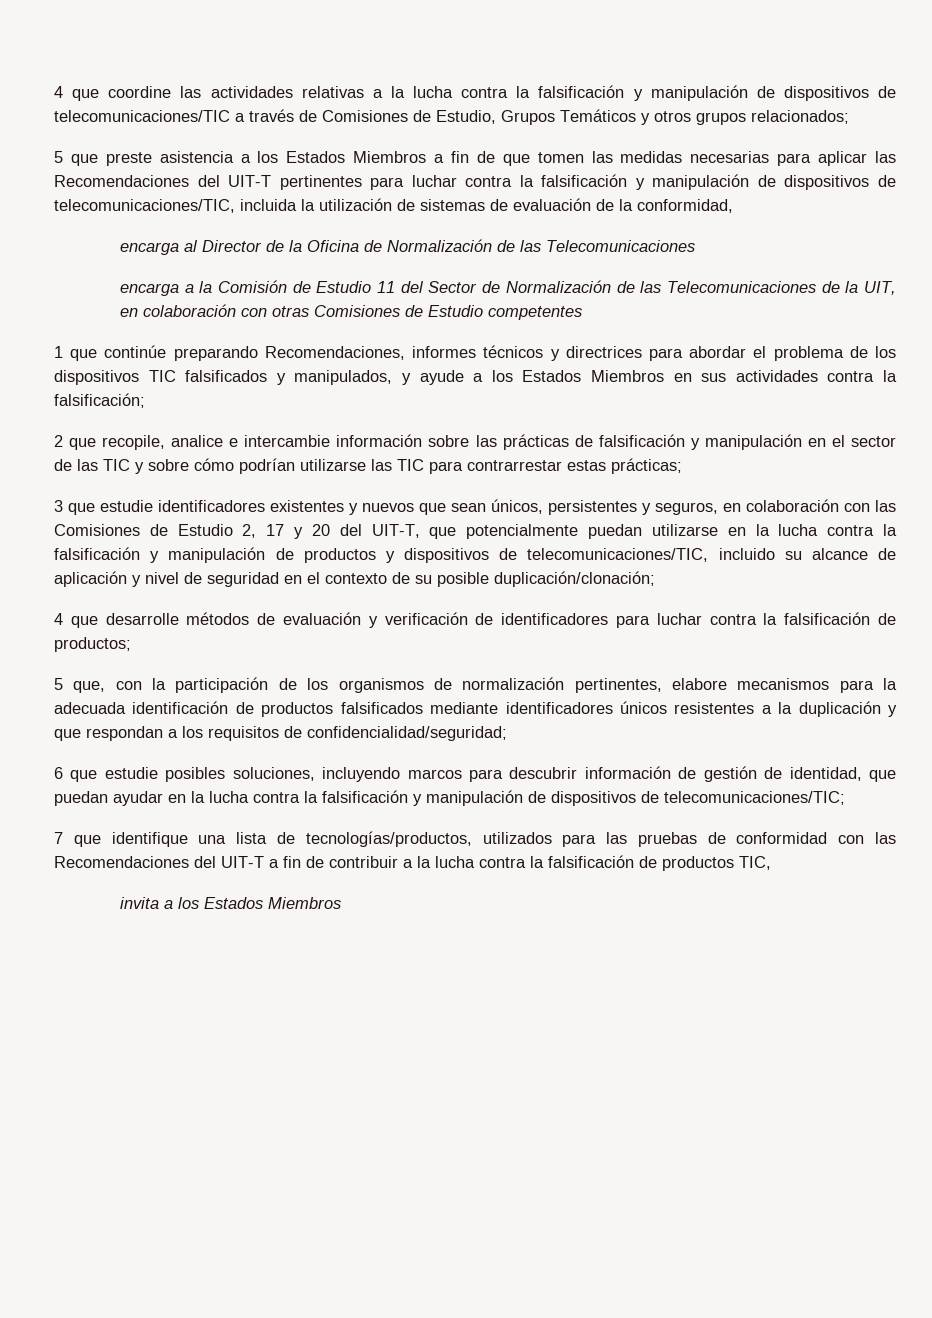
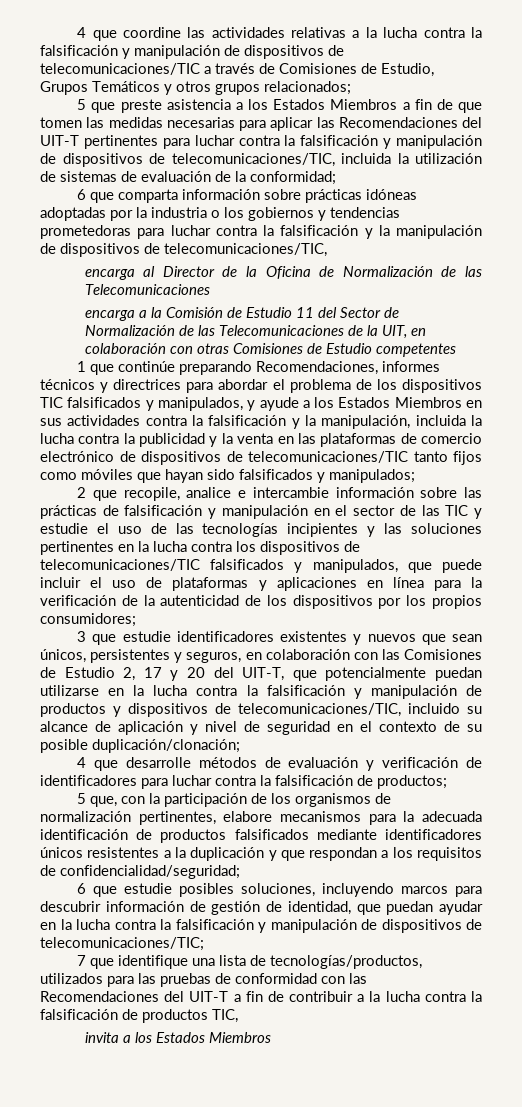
- 5 que preste asistencia a los Estados Miembros a fin de que tomen las medidas necesarias para aplicar las Recomendaciones del UIT-T pertinentes para luchar contra la falsificación y manipulación de dispositivos de telecomunicaciones/TIC, incluida la utilización de sistemas de evaluación de la conformidad,
+ 5 que preste asistencia a los Estados Miembros a fin de que tomen las medidas necesarias para aplicar las Recomendaciones del UIT-T pertinentes para luchar contra la falsificación y manipulación de dispositivos de telecomunicaciones/TIC, incluida la utilización de sistemas de evaluación de la conformidad;
+ 6 que comparta información sobre prácticas idóneas adoptadas por la industria o los gobiernos y tendencias prometedoras para luchar contra la falsificación y la manipulación de dispositivos de telecomunicaciones/TIC,
- 1 que continúe preparando Recomendaciones, informes técnicos y directrices para abordar el problema de los dispositivos TIC falsificados y manipulados, y ayude a los Estados Miembros en sus actividades contra la falsificación;
+ 1 que continúe preparando Recomendaciones, informes técnicos y directrices para abordar el problema de los dispositivos TIC falsificados y manipulados, y ayude a los Estados Miembros en sus actividades contra la falsificación y la manipulación, incluida la lucha contra la publicidad y la venta en las plataformas de comercio electrónico de dispositivos de telecomunicaciones/TIC tanto fijos como móviles que hayan sido falsificados y manipulados;
- 2 que recopile, analice e intercambie información sobre las prácticas de falsificación y manipulación en el sector de las TIC y sobre cómo podrían utilizarse las TIC para contrarrestar estas prácticas;
+ 2 que recopile, analice e intercambie información sobre las prácticas de falsificación y manipulación en el sector de las TIC y estudie el uso de las tecnologías incipientes y las soluciones pertinentes en la lucha contra los dispositivos de telecomunicaciones/TIC falsificados y manipulados, que puede incluir el uso de plataformas y aplicaciones en línea para la verificación de la autenticidad de los dispositivos por los propios consumidores;

